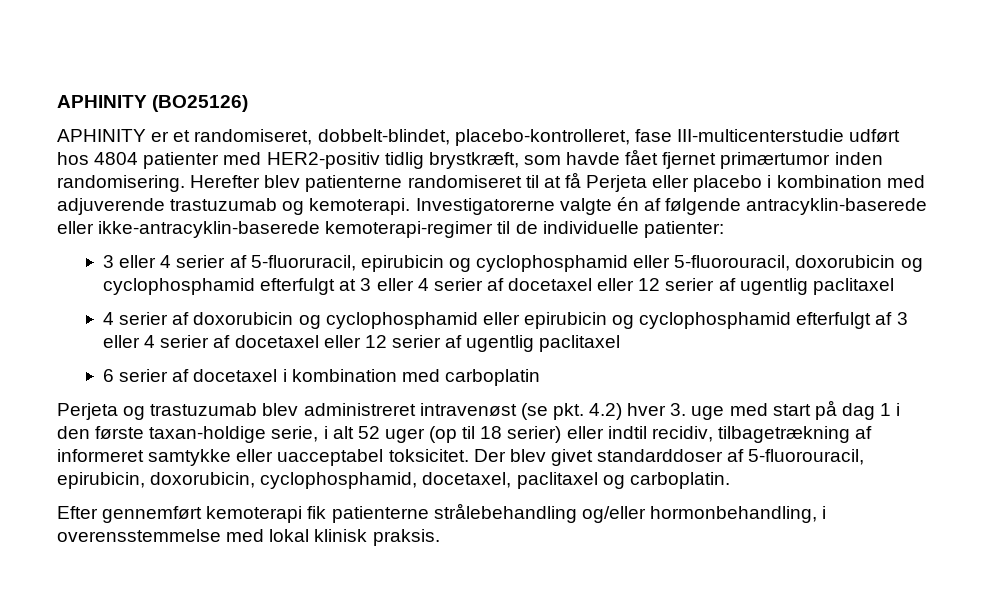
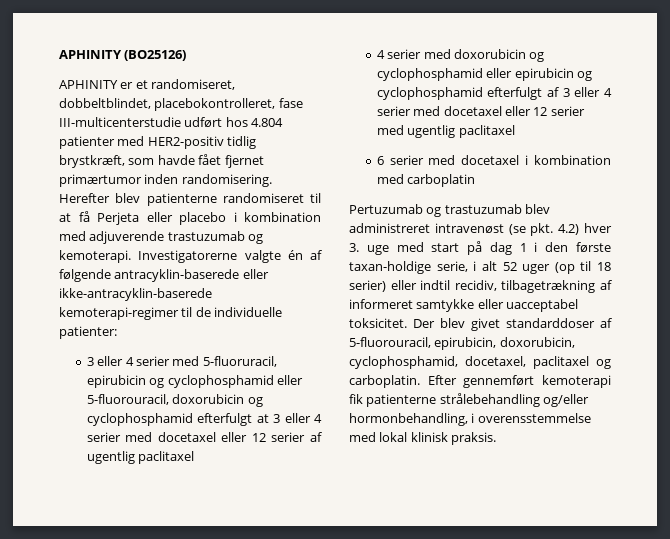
- APHINITY er et randomiseret, dobbelt-blindet, placebo-kontrolleret, fase III-multicenterstudie udført hos 4804 patienter med HER2-positiv tidlig brystkræft, som havde fået fjernet primærtumor inden randomisering.
+ APHINITY er et randomiseret, dobbeltblindet, placebokontrolleret, fase III-multicenterstudie udført hos 4.804 patienter med HER2-positiv tidlig brystkræft, som havde fået fjernet primærtumor inden randomisering.
- 3 eller 4 serier af 5-fluoruracil, epirubicin og cyclophosphamid eller 5-fluorouracil, doxorubicin og cyclophosphamid efterfulgt at 3 eller 4 serier af docetaxel eller 12 serier af ugentlig paclitaxel
+ 3 eller 4 serier med 5-fluoruracil, epirubicin og cyclophosphamid eller 5-fluorouracil, doxorubicin og cyclophosphamid efterfulgt at 3 eller 4 serier med docetaxel eller 12 serier af ugentlig paclitaxel
- 4 serier af doxorubicin og cyclophosphamid eller epirubicin og cyclophosphamid efterfulgt af 3 eller 4 serier af docetaxel eller 12 serier af ugentlig paclitaxel
+ 4 serier med doxorubicin og cyclophosphamid eller epirubicin og cyclophosphamid efterfulgt af 3 eller 4 serier med docetaxel eller 12 serier med ugentlig paclitaxel
- 6 serier af docetaxel i kombination med carboplatin
+ 6 serier med docetaxel i kombination med carboplatin
- Perjeta og trastuzumab blev administreret intravenøst (se pkt. 4.2) hver 3. uge med start på dag 1 i den første taxan-holdige serie, i alt 52 uger (op til 18 serier) eller indtil recidiv, tilbagetrækning af informeret samtykke eller uacceptabel toksicitet.
+ Pertuzumab og trastuzumab blev administreret intravenøst (se pkt. 4.2) hver 3. uge med start på dag 1 i den første taxan-holdige serie, i alt 52 uger (op til 18 serier) eller indtil recidiv, tilbagetrækning af informeret samtykke eller uacceptabel toksicitet.
- Der blev givet standarddoser af 5-fluorouracil, epirubicin, doxorubicin, cyclophosphamid, docetaxel, paclitaxel og carboplatin.
- Efter gennemført kemoterapi fik patienterne strålebehandling og/eller hormonbehandling, i overensstemmelse med lokal klinisk praksis.
+ Der blev givet standarddoser af 5-fluorouracil, epirubicin, doxorubicin, cyclophosphamid, docetaxel, paclitaxel og carboplatin. Efter gennemført kemoterapi fik patienterne strålebehandling og/eller hormonbehandling, i overensstemmelse med lokal klinisk praksis.

